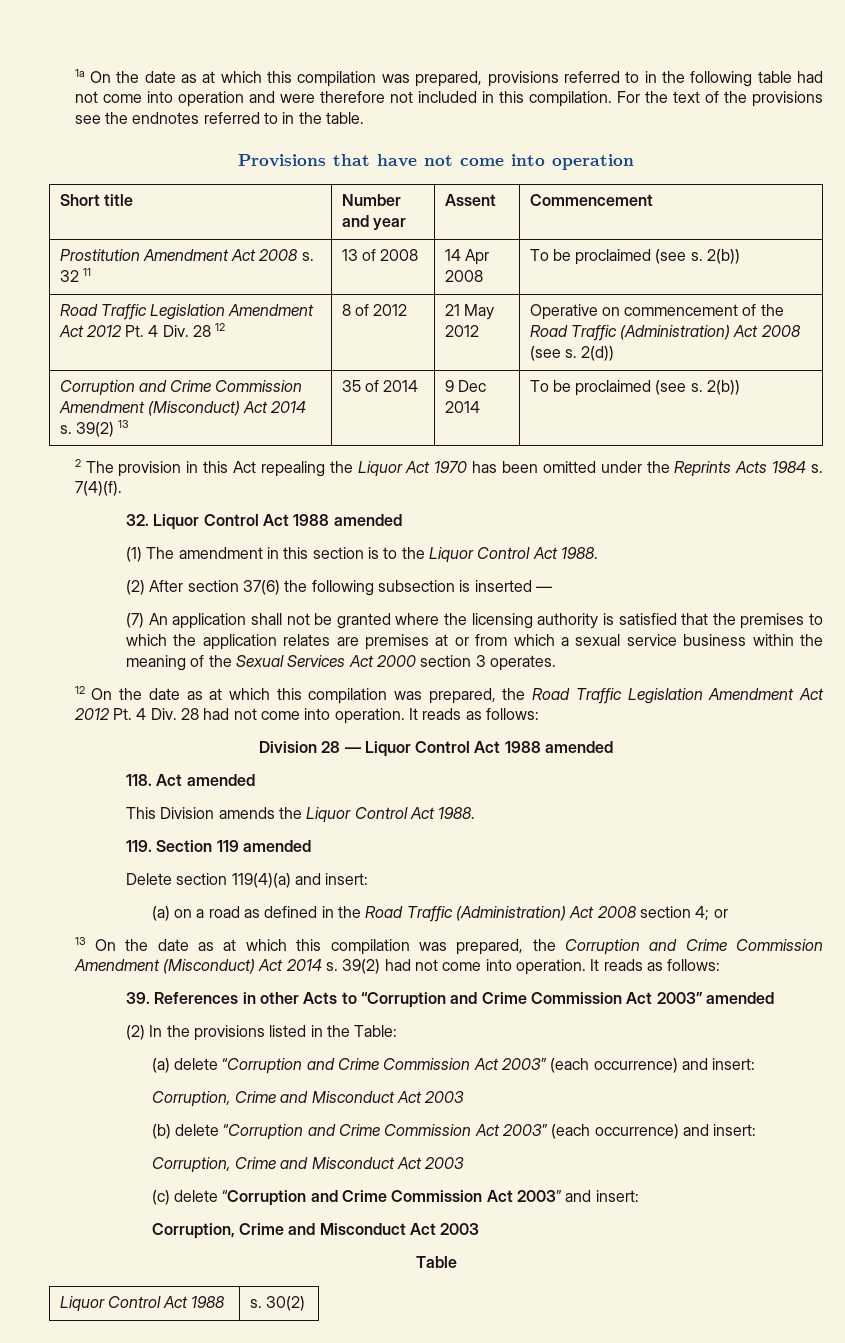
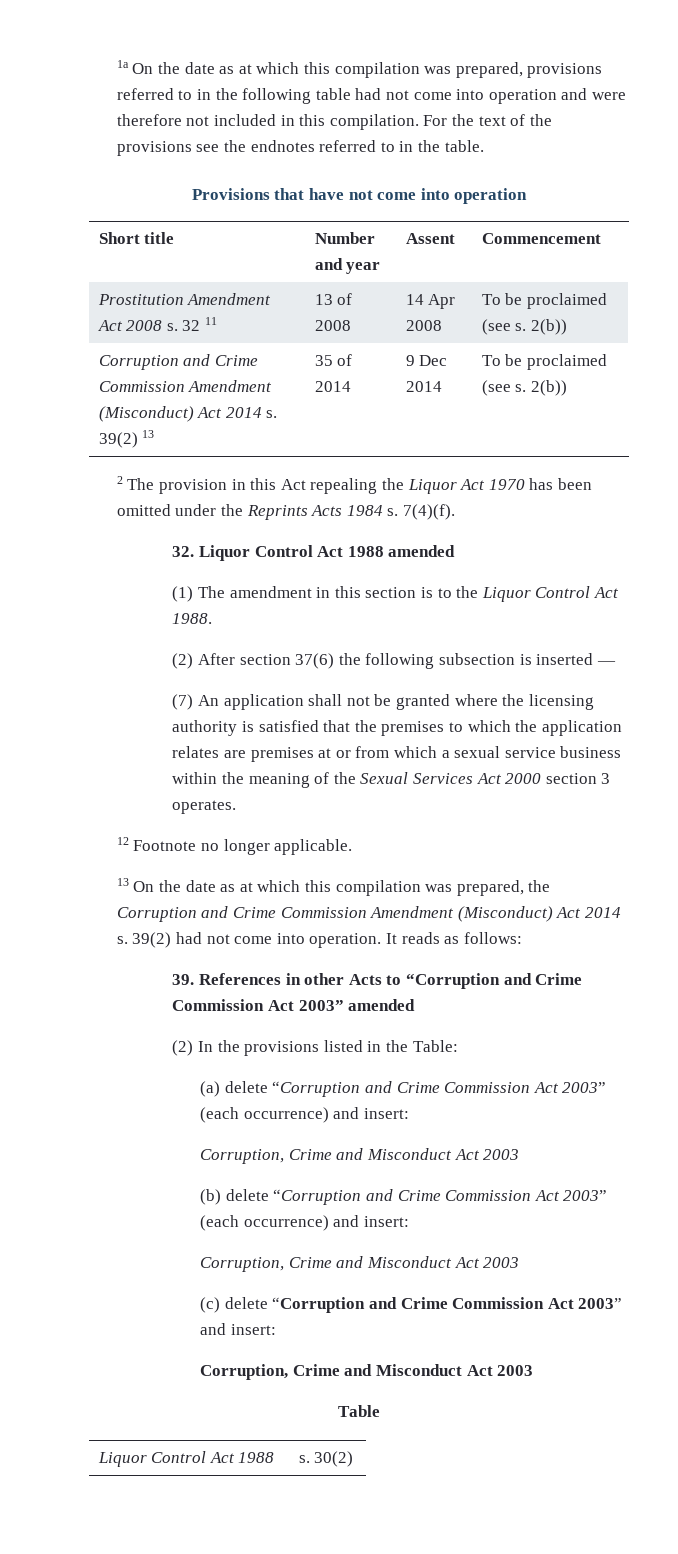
- Road Traffic Legislation Amendment Act 2012 Pt. 4 Div. 28 12 | 8 of 2012 | 21 May 2012 | Operative on commencement of the Road Traffic (Administration) Act 2008 (see s. 2(d))
- 12 On the date as at which this compilation was prepared, the Road Traffic Legislation Amendment Act 2012 Pt. 4 Div. 28 had not come into operation. It reads as follows:
- Division 28 — Liquor Control Act 1988 amended
- 118. Act amended
- This Division amends the Liquor Control Act 1988.
- 119. Section 119 amended
- Delete section 119(4)(a) and insert:
- (a) on a road as defined in the Road Traffic (Administration) Act 2008 section 4; or
+ 12 Footnote no longer applicable.

